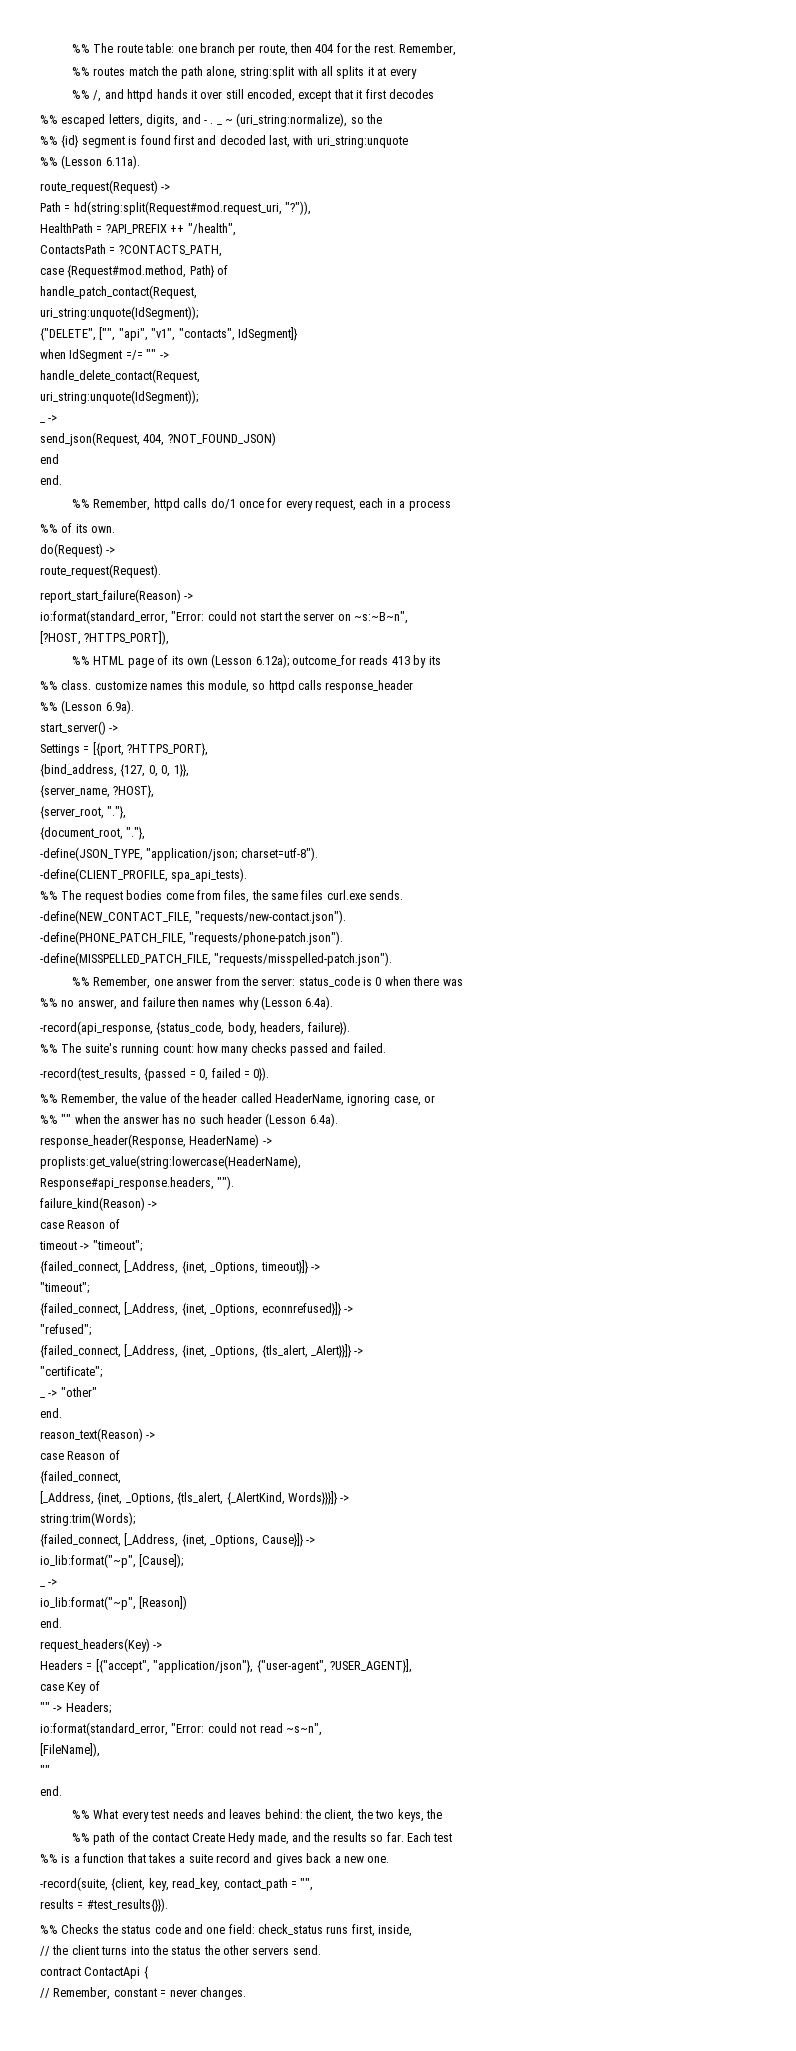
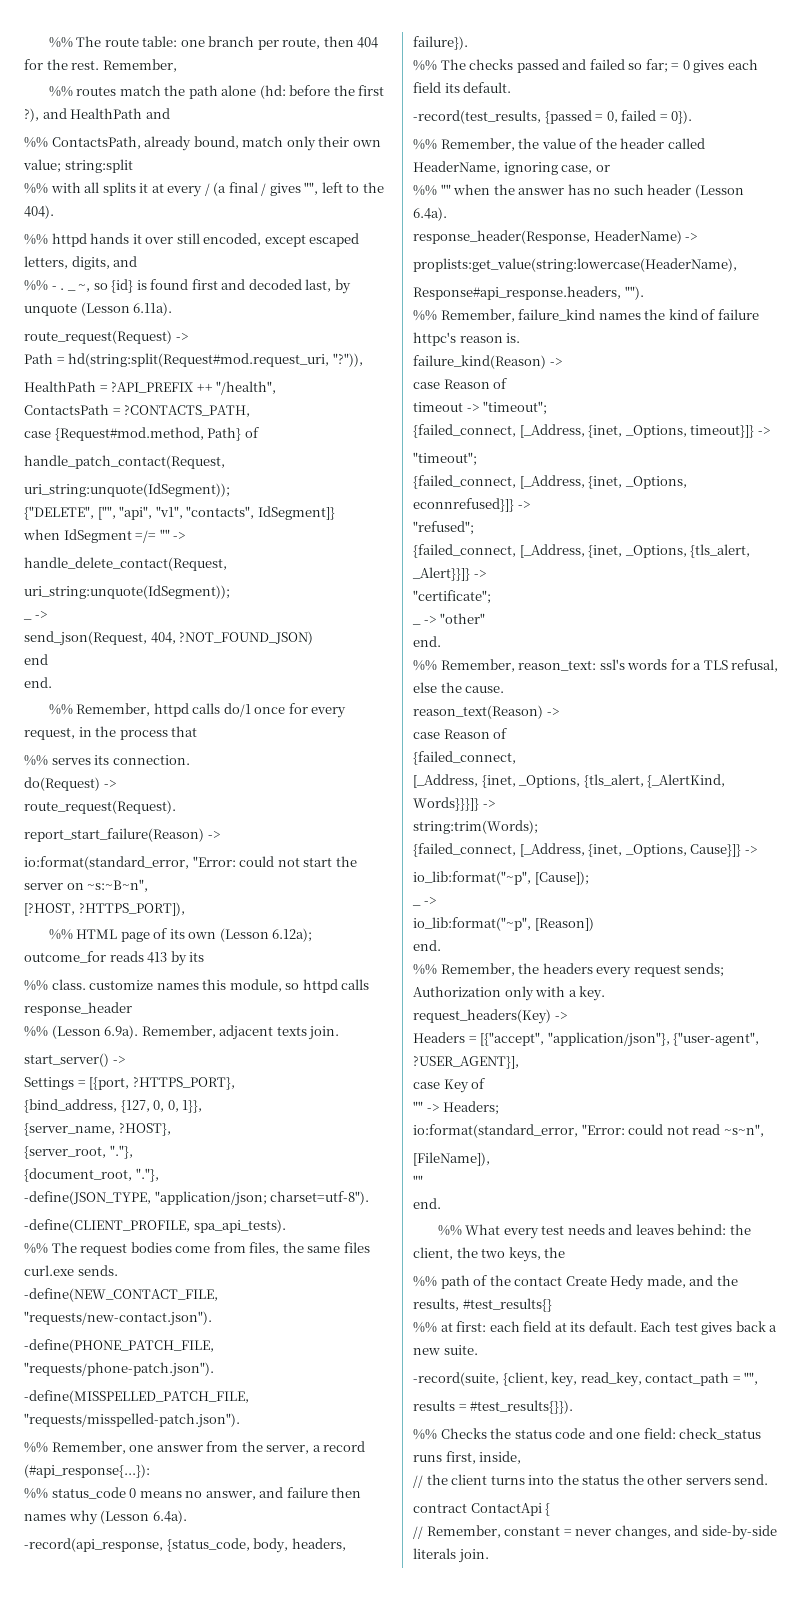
- %% routes match the path alone, string:split with all splits it at every
- %% /, and httpd hands it over still encoded, except that it first decodes
- %% escaped letters, digits, and - .
+ %% routes match the path alone (hd: before the first ?), and HealthPath and
+ %% ContactsPath, already bound, match only their own value; string:split
+ %% with all splits it at every / (a final / gives "", left to the 404).
+ %% httpd hands it over still encoded, except escaped letters, digits, and
+ %% - .
- _ ~ (uri_string:normalize), so the
- %% {id} segment is found first and decoded last, with uri_string:unquote
- %% (Lesson 6.11a).
+ _ ~, so {id} is found first and decoded last, by unquote (Lesson 6.11a).
- %% Remember, httpd calls do/1 once for every request, each in a process
- %% of its own.
+ %% Remember, httpd calls do/1 once for every request, in the process that
+ %% serves its connection.
- %% (Lesson 6.9a).
+ %% (Lesson 6.9a). Remember, adjacent texts join.
- %% Remember, one answer from the server: status_code is 0 when there was
- %% no answer, and failure then names why (Lesson 6.4a).
+ %% Remember, one answer from the server, a record (#api_response{...}):
+ %% status_code 0 means no answer, and failure then names why (Lesson 6.4a).
- %% The suite's running count: how many checks passed and failed.
+ %% The checks passed and failed so far; = 0 gives each field its default.
+ %% Remember, failure_kind names the kind of failure httpc's reason is.
+ %% Remember, reason_text: ssl's words for a TLS refusal, else the cause.
+ %% Remember, the headers every request sends; Authorization only with a key.
- %% path of the contact Create Hedy made, and the results so far. Each test
- %% is a function that takes a suite record and gives back a new one.
+ %% path of the contact Create Hedy made, and the results, #test_results{}
+ %% at first: each field at its default. Each test gives back a new suite.
- // Remember, constant = never changes.
+ // Remember, constant = never changes, and side-by-side literals join.

